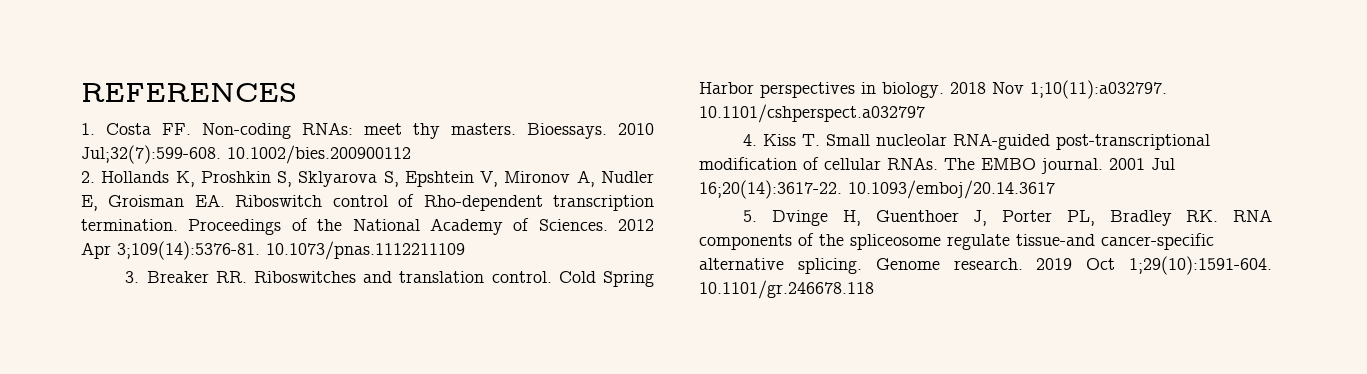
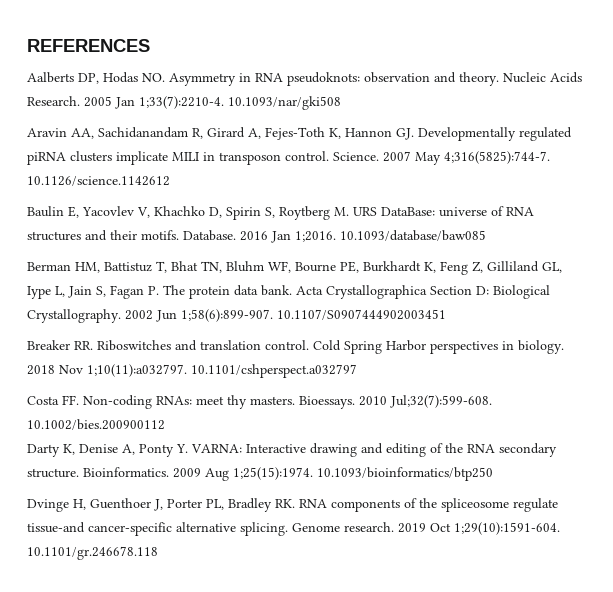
- 1. Costa FF. Non‐coding RNAs: meet thy masters. Bioessays. 2010 Jul;32(7):599-608. 10.1002/bies.200900112
- 2. Hollands K, Proshkin S, Sklyarova S, Epshtein V, Mironov A, Nudler E, Groisman EA. Riboswitch control of Rho-dependent transcription termination. Proceedings of the National Academy of Sciences. 2012 Apr 3;109(14):5376-81. 10.1073/pnas.1112211109
- 3. Breaker RR. Riboswitches and translation control.
+ Aalberts DP, Hodas NO. Asymmetry in RNA pseudoknots: observation and theory. Nucleic Acids Research. 2005 Jan 1;33(7):2210-4. 10.1093/nar/gki508
+ Aravin AA, Sachidanandam R, Girard A, Fejes-Toth K, Hannon GJ. Developmentally regulated piRNA clusters implicate MILI in transposon control. Science. 2007 May 4;316(5825):744-7. 10.1126/science.1142612
+ Baulin E, Yacovlev V, Khachko D, Spirin S, Roytberg M. URS DataBase: universe of RNA structures and their motifs. Database. 2016 Jan 1;2016. 10.1093/database/baw085
+ Berman HM, Battistuz T, Bhat TN, Bluhm WF, Bourne PE, Burkhardt K, Feng Z, Gilliland GL, Iype L, Jain S, Fagan P. The protein data bank. Acta Crystallographica Section D: Biological Crystallography. 2002 Jun 1;58(6):899-907. 10.1107/S0907444902003451
+ Breaker RR. Riboswitches and translation control.
- 4. Kiss T. Small nucleolar RNA‐guided post‐transcriptional modification of cellular RNAs. The EMBO journal. 2001 Jul 16;20(14):3617-22. 10.1093/emboj/20.14.3617
- 5. Dvinge H, Guenthoer J, Porter PL, Bradley RK. RNA components of the spliceosome regulate tissue-and cancer-specific alternative splicing.
+ Costa FF. Non‐coding RNAs: meet thy masters. Bioessays. 2010 Jul;32(7):599-608. 10.1002/bies.200900112
+ Darty K, Denise A, Ponty Y. VARNA: Interactive drawing and editing of the RNA secondary structure. Bioinformatics. 2009 Aug 1;25(15):1974. 10.1093/bioinformatics/btp250
+ Dvinge H, Guenthoer J, Porter PL, Bradley RK. RNA components of the spliceosome regulate tissue-and cancer-specific alternative splicing.

